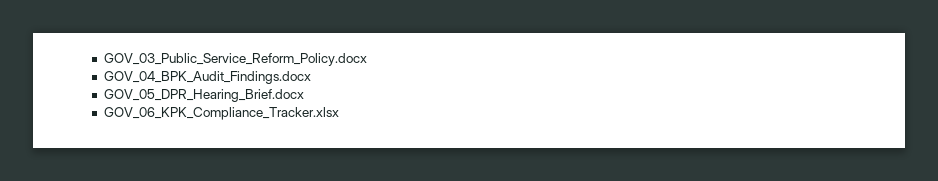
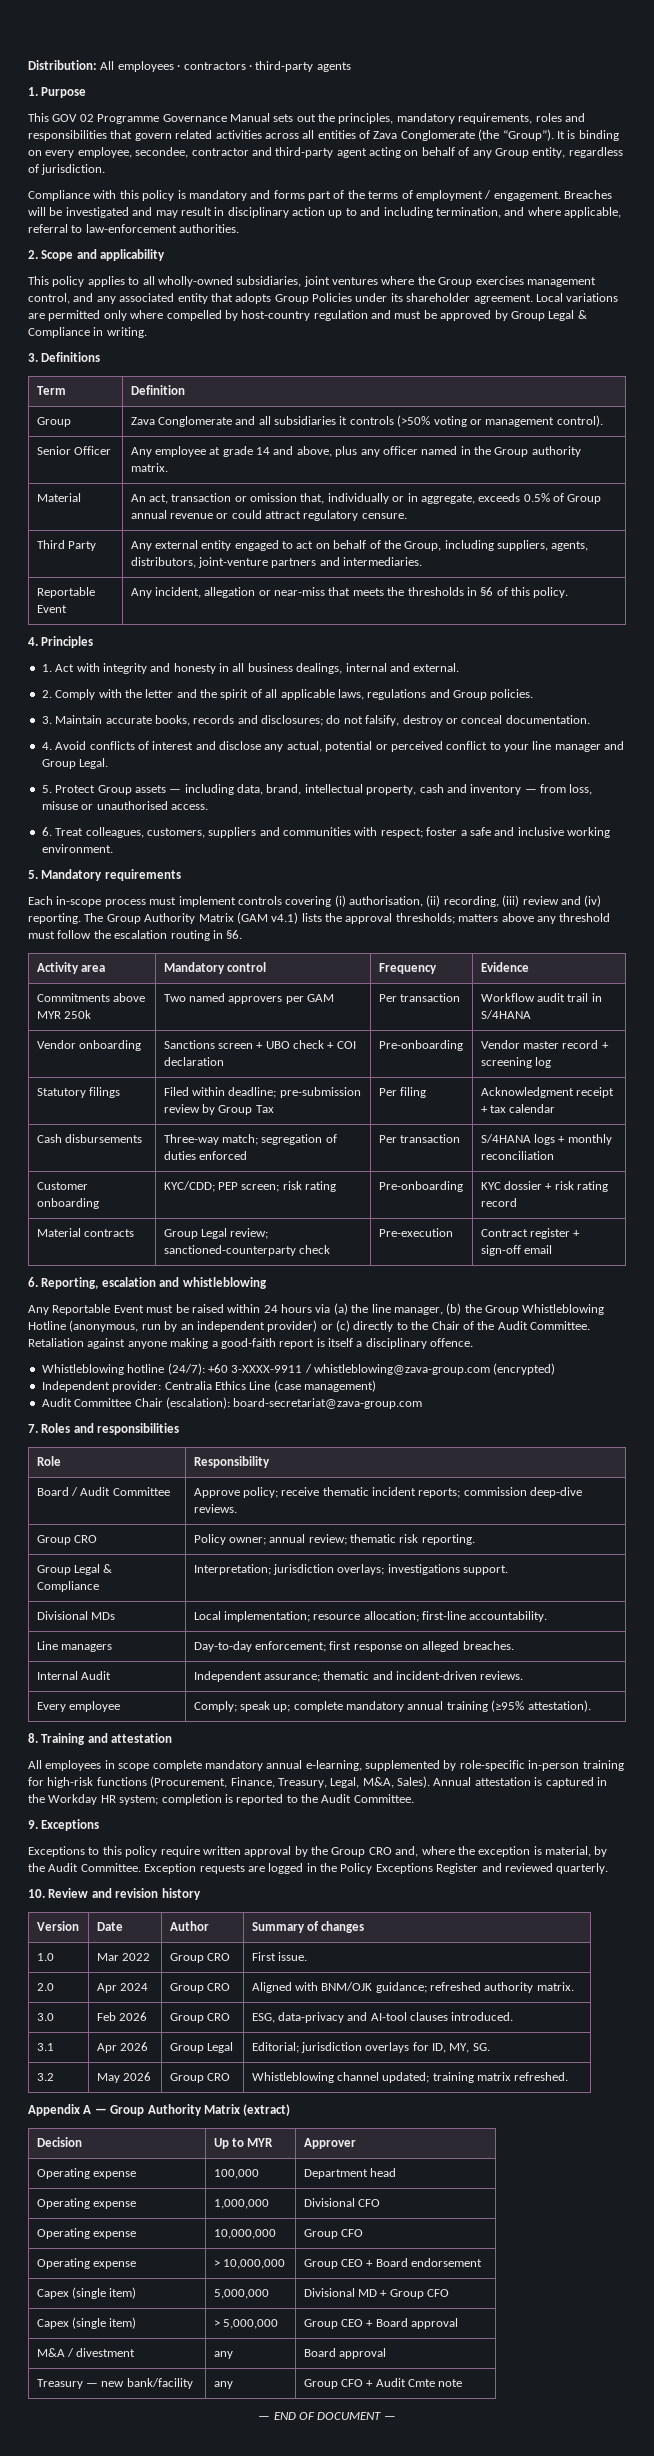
- GOV_03_Public_Service_Reform_Policy.docx
- GOV_04_BPK_Audit_Findings.docx
- GOV_05_DPR_Hearing_Brief.docx
- GOV_06_KPK_Compliance_Tracker.xlsx
+ Distribution: All employees · contractors · third-party agents
+ 1. Purpose
+ This GOV 02 Programme Governance Manual sets out the principles, mandatory requirements, roles and responsibilities that govern related activities across all entities of Zava Conglomerate (the “Group”). It is binding on every employee, secondee, contractor and third-party agent acting on behalf of any Group entity, regardless of jurisdiction.
+ Compliance with this policy is mandatory and forms part of the terms of employment / engagement. Breaches will be investigated and may result in disciplinary action up to and including termination, and where applicable, referral to law-enforcement authorities.
+ 2. Scope and applicability
+ This policy applies to all wholly-owned subsidiaries, joint ventures where the Group exercises management control, and any associated entity that adopts Group Policies under its shareholder agreement. Local variations are permitted only where compelled by host-country regulation and must be approved by Group Legal & Compliance in writing.
+ 3. Definitions
+ Term | Definition
+ Group | Zava Conglomerate and all subsidiaries it controls (>50% voting or management control).
+ Senior Officer | Any employee at grade 14 and above, plus any officer named in the Group authority matrix.
+ Material | An act, transaction or omission that, individually or in aggregate, exceeds 0.5% of Group annual revenue or could attract regulatory censure.
+ Third Party | Any external entity engaged to act on behalf of the Group, including suppliers, agents, distributors, joint-venture partners and intermediaries.
+ Reportable Event | Any incident, allegation or near-miss that meets the thresholds in §6 of this policy.
+ 4. Principles
+ 1. Act with integrity and honesty in all business dealings, internal and external.
+ 2. Comply with the letter and the spirit of all applicable laws, regulations and Group policies.
+ 3. Maintain accurate books, records and disclosures; do not falsify, destroy or conceal documentation.
+ 4. Avoid conflicts of interest and disclose any actual, potential or perceived conflict to your line manager and Group Legal.
+ 5. Protect Group assets — including data, brand, intellectual property, cash and inventory — from loss, misuse or unauthorised access.
+ 6. Treat colleagues, customers, suppliers and communities with respect; foster a safe and inclusive working environment.
+ 5. Mandatory requirements
+ Each in-scope process must implement controls covering (i) authorisation, (ii) recording, (iii) review and (iv) reporting. The Group Authority Matrix (GAM v4.1) lists the approval thresholds; matters above any threshold must follow the escalation routing in §6.
+ Activity area | Mandatory control | Frequency | Evidence
+ Commitments above MYR 250k | Two named approvers per GAM | Per transaction | Workflow audit trail in S/4HANA
+ Vendor onboarding | Sanctions screen + UBO check + COI declaration | Pre-onboarding | Vendor master record + screening log
+ Statutory filings | Filed within deadline; pre-submission review by Group Tax | Per filing | Acknowledgment receipt + tax calendar
+ Cash disbursements | Three-way match; segregation of duties enforced | Per transaction | S/4HANA logs + monthly reconciliation
+ Customer onboarding | KYC/CDD; PEP screen; risk rating | Pre-onboarding | KYC dossier + risk rating record
+ Material contracts | Group Legal review; sanctioned-counterparty check | Pre-execution | Contract register + sign-off email
+ 6. Reporting, escalation and whistleblowing
+ Any Reportable Event must be raised within 24 hours via (a) the line manager, (b) the Group Whistleblowing Hotline (anonymous, run by an independent provider) or (c) directly to the Chair of the Audit Committee. Retaliation against anyone making a good-faith report is itself a disciplinary offence.
+ Whistleblowing hotline (24/7): +60 3-XXXX-9911 / whistleblowing@zava-group.com (encrypted)
+ Independent provider: Centralia Ethics Line (case management)
+ Audit Committee Chair (escalation): board-secretariat@zava-group.com
+ 7. Roles and responsibilities
+ Role | Responsibility
+ Board / Audit Committee | Approve policy; receive thematic incident reports; commission deep-dive reviews.
+ Group CRO | Policy owner; annual review; thematic risk reporting.
+ Group Legal & Compliance | Interpretation; jurisdiction overlays; investigations support.
+ Divisional MDs | Local implementation; resource allocation; first-line accountability.
+ Line managers | Day-to-day enforcement; first response on alleged breaches.
+ Internal Audit | Independent assurance; thematic and incident-driven reviews.
+ Every employee | Comply; speak up; complete mandatory annual training (≥95% attestation).
+ 8. Training and attestation
+ All employees in scope complete mandatory annual e-learning, supplemented by role-specific in-person training for high-risk functions (Procurement, Finance, Treasury, Legal, M&A, Sales). Annual attestation is captured in the Workday HR system; completion is reported to the Audit Committee.
+ 9. Exceptions
+ Exceptions to this policy require written approval by the Group CRO and, where the exception is material, by the Audit Committee. Exception requests are logged in the Policy Exceptions Register and reviewed quarterly.
+ 10. Review and revision history
+ Version | Date | Author | Summary of changes
+ 1.0 | Mar 2022 | Group CRO | First issue.
+ 2.0 | Apr 2024 | Group CRO | Aligned with BNM/OJK guidance; refreshed authority matrix.
+ 3.0 | Feb 2026 | Group CRO | ESG, data-privacy and AI-tool clauses introduced.
+ 3.1 | Apr 2026 | Group Legal | Editorial; jurisdiction overlays for ID, MY, SG.
+ 3.2 | May 2026 | Group CRO | Whistleblowing channel updated; training matrix refreshed.
+ Appendix A — Group Authority Matrix (extract)
+ Decision | Up to MYR | Approver
+ Operating expense | 100,000 | Department head
+ Operating expense | 1,000,000 | Divisional CFO
+ Operating expense | 10,000,000 | Group CFO
+ Operating expense | > 10,000,000 | Group CEO + Board endorsement
+ Capex (single item) | 5,000,000 | Divisional MD + Group CFO
+ Capex (single item) | > 5,000,000 | Group CEO + Board approval
+ M&A / divestment | any | Board approval
+ Treasury — new bank/facility | any | Group CFO + Audit Cmte note
+ — END OF DOCUMENT —

